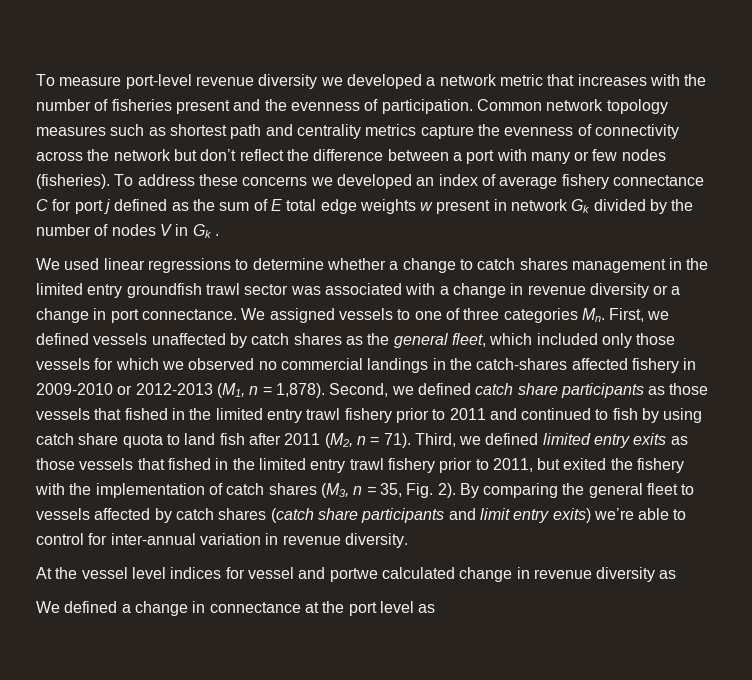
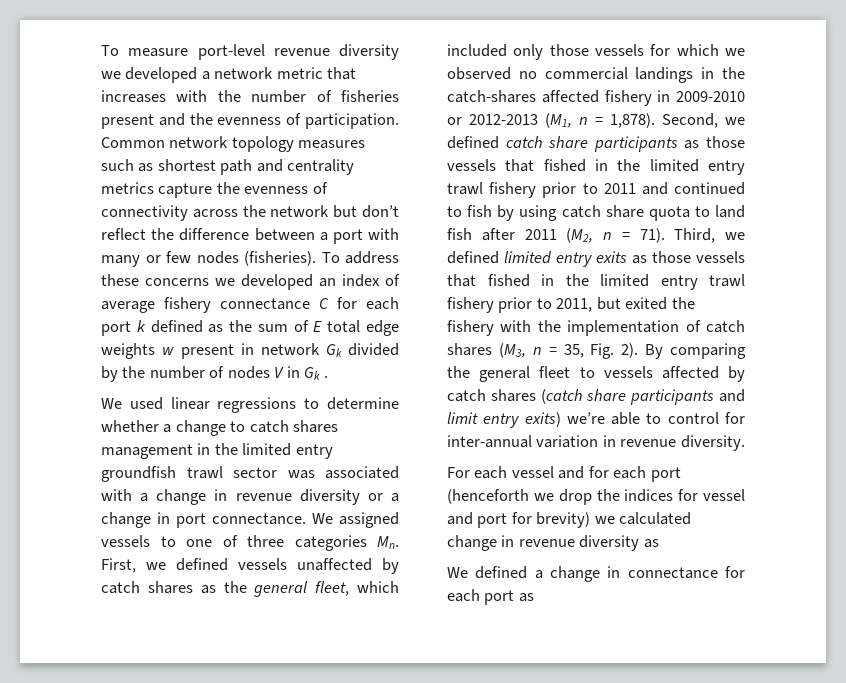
- To address these concerns we developed an index of average fishery connectance C for port j defined as the sum of E total edge weights w present in network Gk divided by the number of nodes V in Gk .
+ To address these concerns we developed an index of average fishery connectance C for each port k defined as the sum of E total edge weights w present in network Gk divided by the number of nodes V in Gk .
- At the vessel level indices for vessel and portwe calculated change in revenue diversity as
+ For each vessel and for each port (henceforth we drop the indices for vessel and port for brevity) we calculated change in revenue diversity as
- We defined a change in connectance at the port level as
+ We defined a change in connectance for each port as

